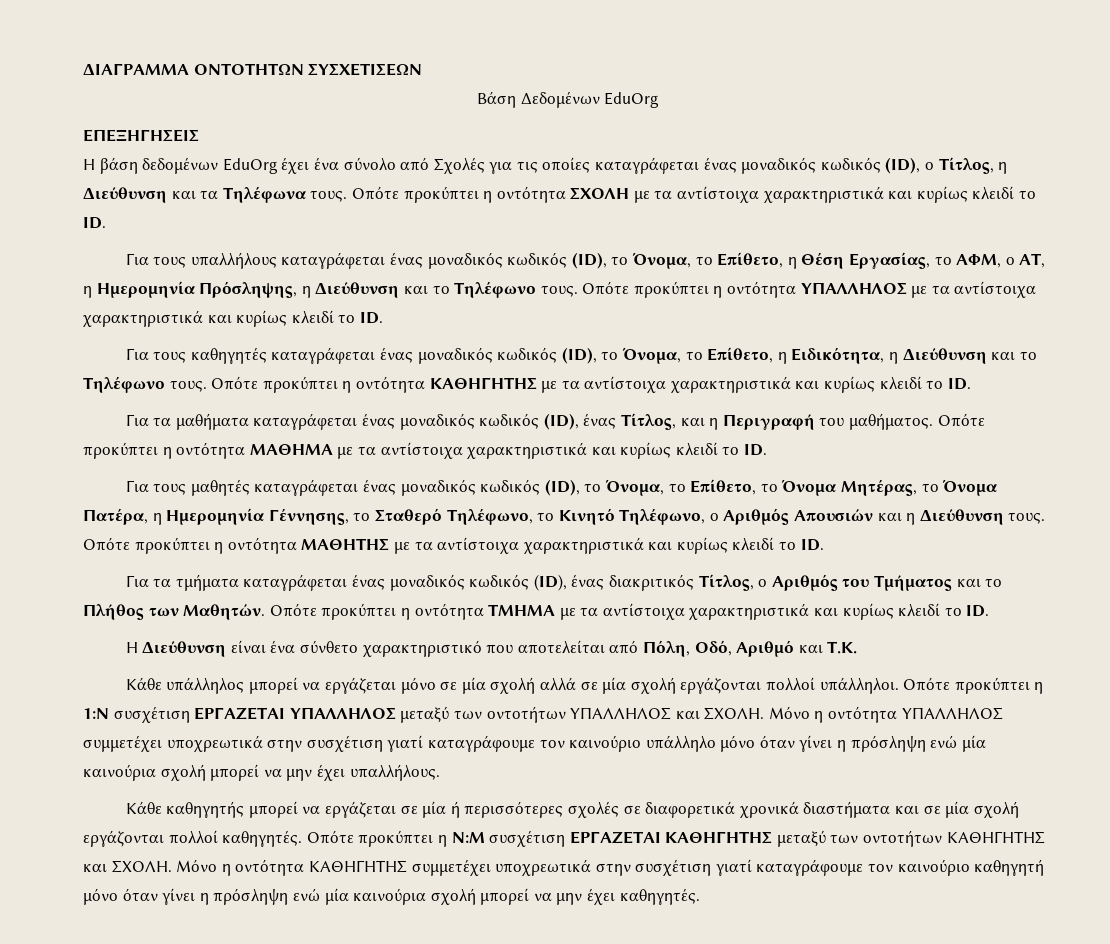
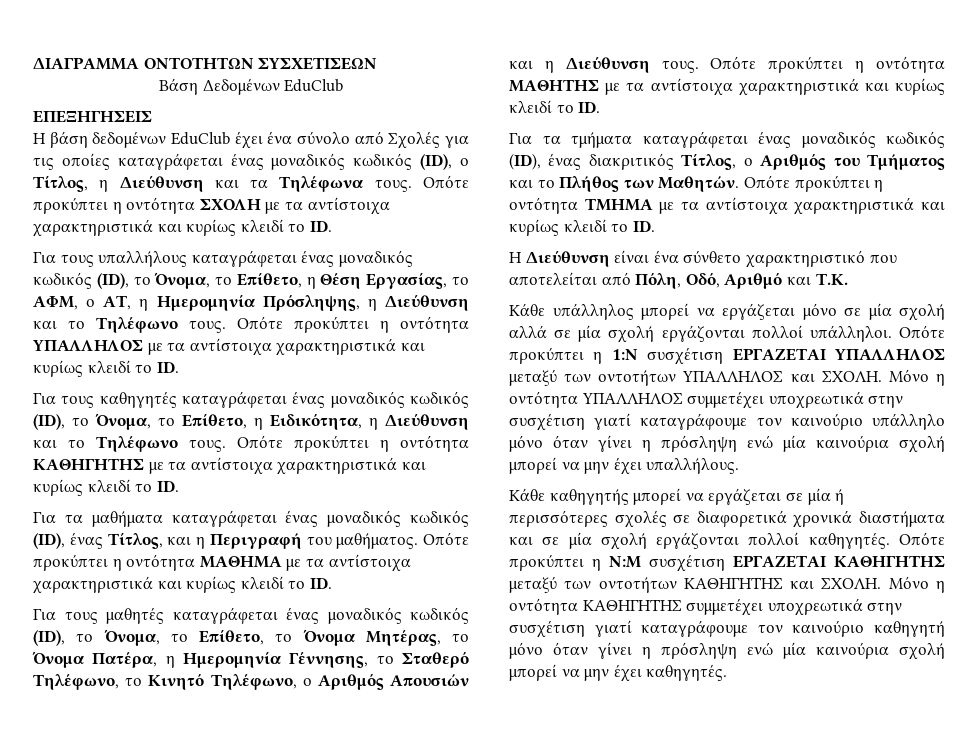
- Βάση Δεδομένων EduOrg
+ Βάση Δεδομένων EduClub
- Η βάση δεδομένων EduOrg έχει ένα σύνολο από Σχολές για τις οποίες καταγράφεται ένας μοναδικός κωδικός (ID), ο Τίτλος, η Διεύθυνση και τα Τηλέφωνα τους.
+ Η βάση δεδομένων EduClub έχει ένα σύνολο από Σχολές για τις οποίες καταγράφεται ένας μοναδικός κωδικός (ID), ο Τίτλος, η Διεύθυνση και τα Τηλέφωνα τους.

